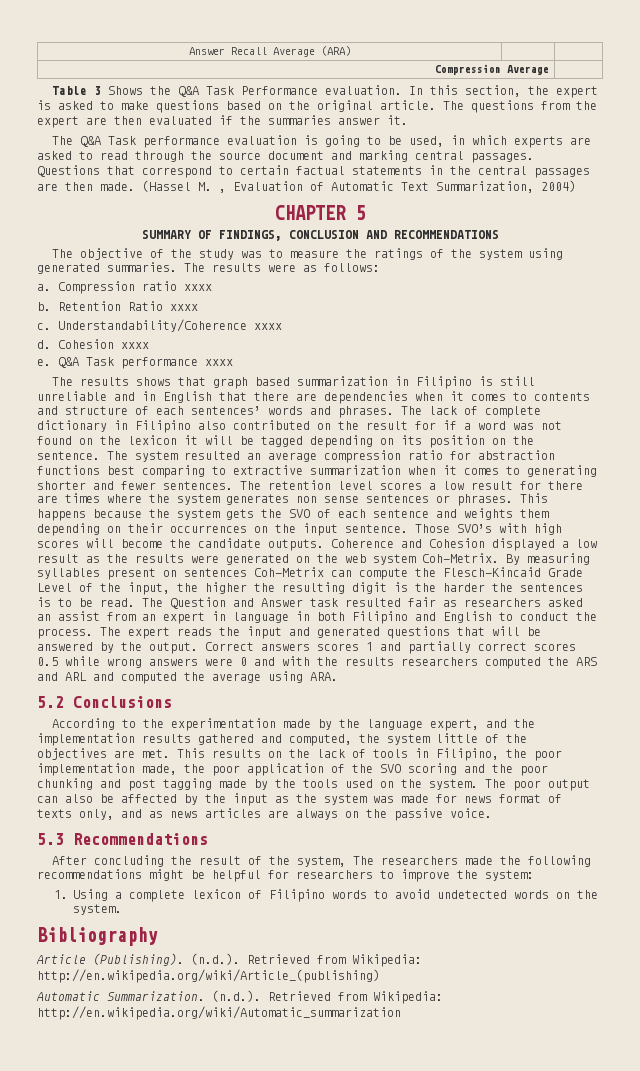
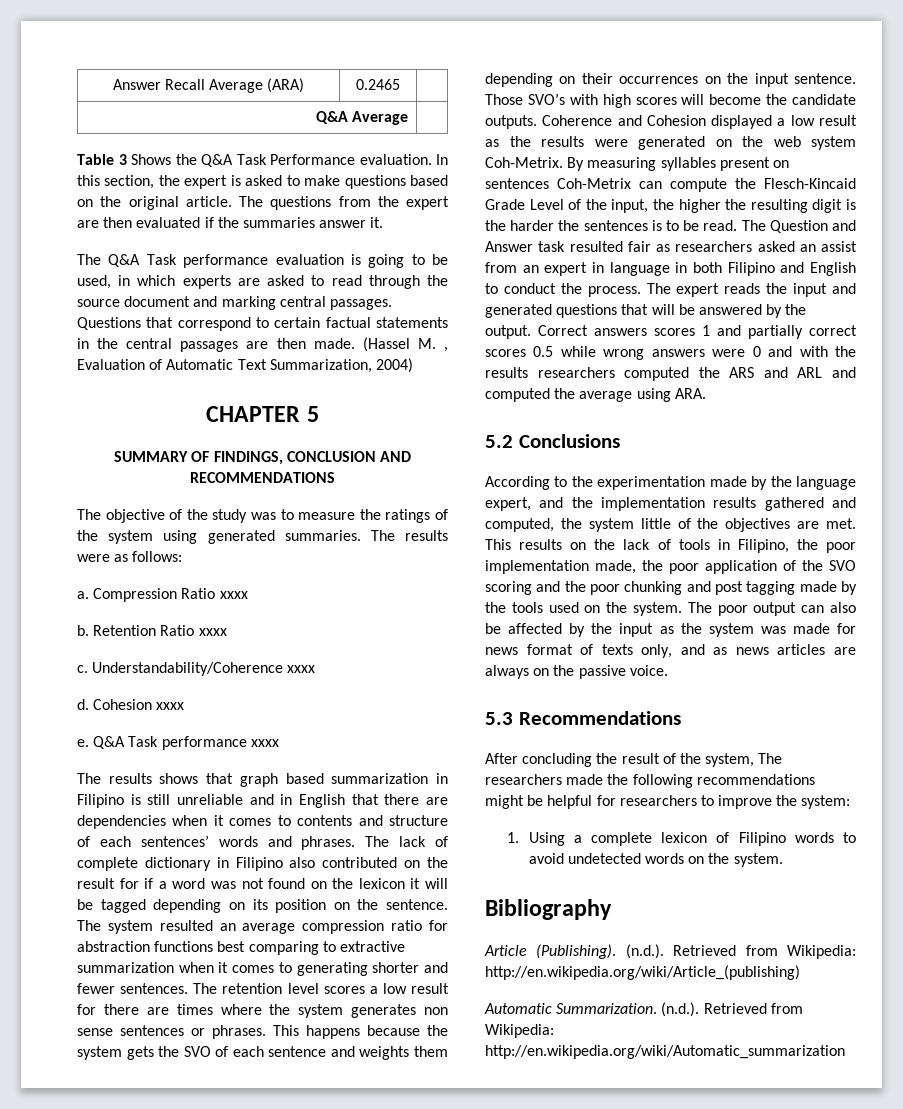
- Answer Recall Average (ARA) | |
- Compression Average |
+ Answer Recall Average (ARA) | 0.2465 |
+ Q&A Average |
- Compression ratio xxxx
+ Compression Ratio xxxx

